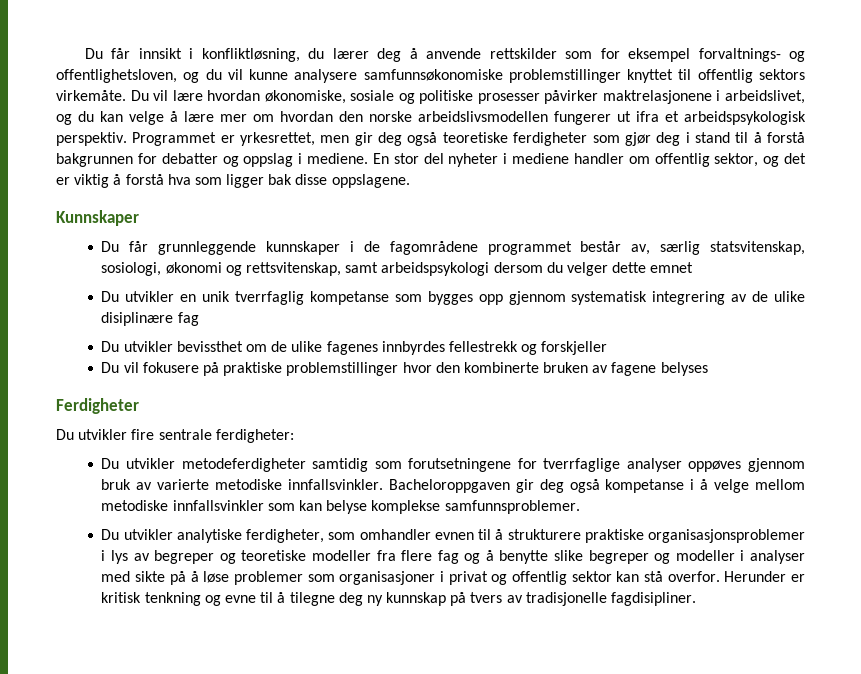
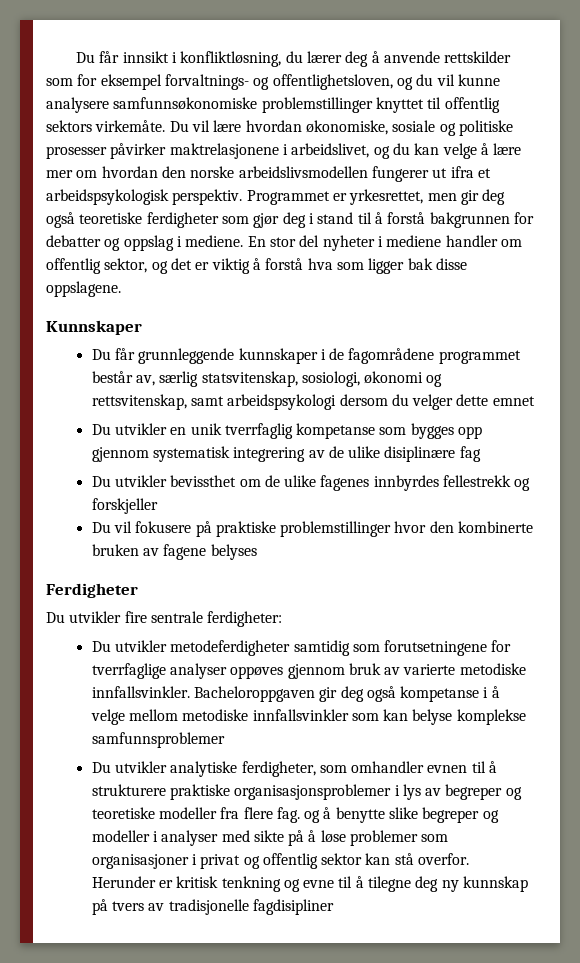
- Bacheloroppgaven gir deg også kompetanse i å velge mellom metodiske innfallsvinkler som kan belyse komplekse samfunnsproblemer.
+ Bacheloroppgaven gir deg også kompetanse i å velge mellom metodiske innfallsvinkler som kan belyse komplekse samfunnsproblemer
- Du utvikler analytiske ferdigheter, som omhandler evnen til å strukturere praktiske organisasjonsproblemer i lys av begreper og teoretiske modeller fra flere fag og å benytte slike begreper og modeller i analyser med sikte på å løse problemer som organisasjoner i privat og offentlig sektor kan stå overfor.
+ Du utvikler analytiske ferdigheter, som omhandler evnen til å strukturere praktiske organisasjonsproblemer i lys av begreper og teoretiske modeller fra flere fag. og å benytte slike begreper og modeller i analyser med sikte på å løse problemer som organisasjoner i privat og offentlig sektor kan stå overfor.
- Herunder er kritisk tenkning og evne til å tilegne deg ny kunnskap på tvers av tradisjonelle fagdisipliner.
+ Herunder er kritisk tenkning og evne til å tilegne deg ny kunnskap på tvers av tradisjonelle fagdisipliner

